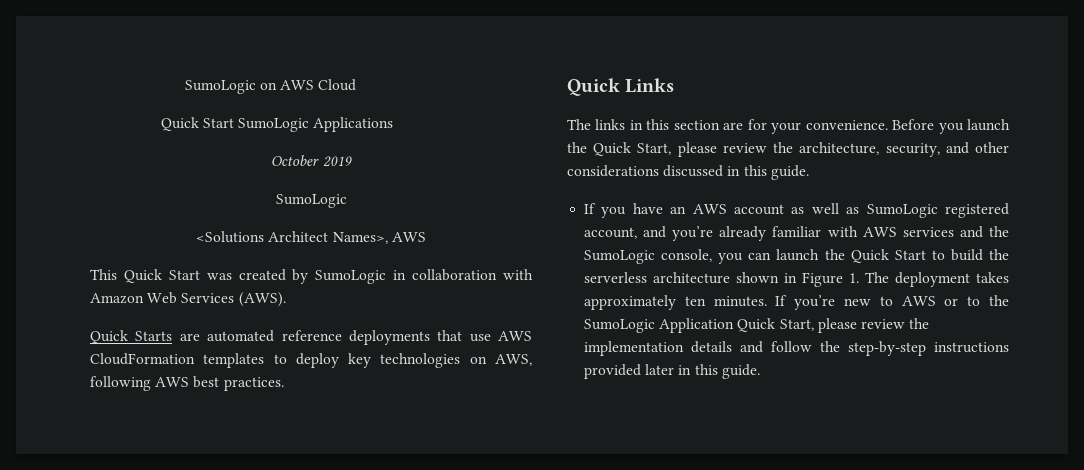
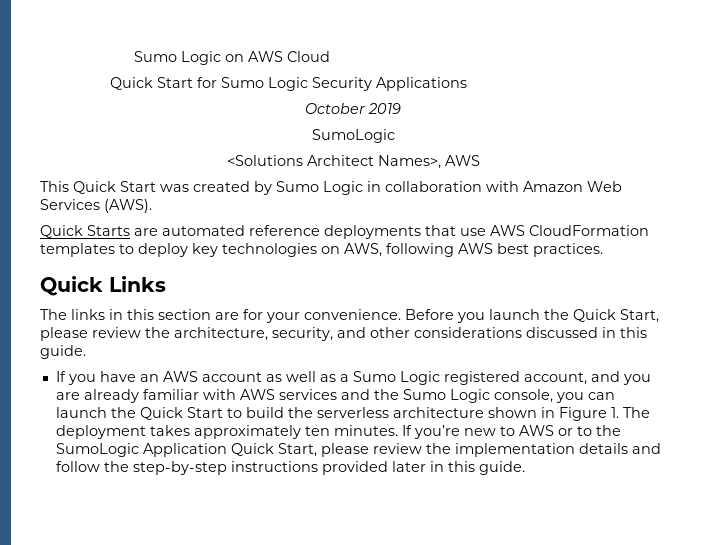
- SumoLogic on AWS Cloud
+ Sumo Logic on AWS Cloud
- Quick Start SumoLogic Applications
+ Quick Start for Sumo Logic Security Applications
- This Quick Start was created by SumoLogic in collaboration with Amazon Web Services (AWS).
+ This Quick Start was created by Sumo Logic in collaboration with Amazon Web Services (AWS).
- If you have an AWS account as well as SumoLogic registered account, and you’re already familiar with AWS services and the SumoLogic console, you can launch the Quick Start to build the serverless architecture shown in Figure 1. The deployment takes approximately ten minutes.
+ If you have an AWS account as well as a Sumo Logic registered account, and you are already familiar with AWS services and the Sumo Logic console, you can launch the Quick Start to build the serverless architecture shown in Figure 1. The deployment takes approximately ten minutes.

